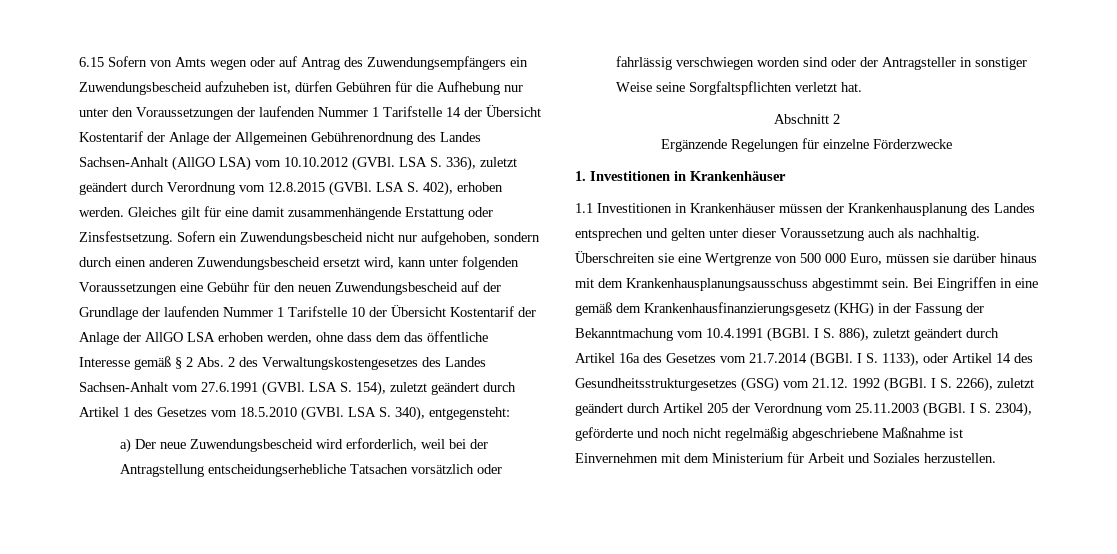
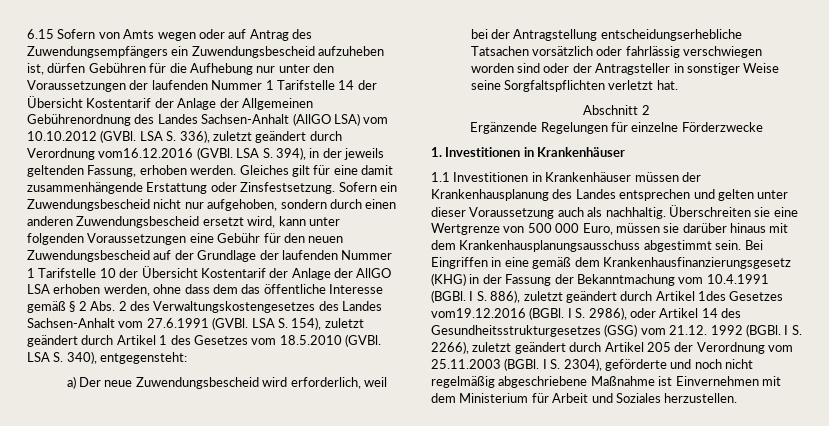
- LSA S. 336), zuletzt geändert durch Verordnung vom 12.8.2015 (GVBl. LSA S. 402), erhoben werden.
+ LSA S. 336), zuletzt geändert durch Verordnung vom16.12.2016 (GVBl. LSA S. 394), in der jeweils geltenden Fassung, erhoben werden.
- I S. 886), zuletzt geändert durch Artikel 16a des Gesetzes vom 21.7.2014 (BGBl. I S. 1133), oder Artikel 14 des Gesundheitsstrukturgesetzes (GSG) vom 21.12. 1992 (BGBl.
+ I S. 886), zuletzt geändert durch Artikel 1des Gesetzes vom19.12.2016 (BGBl. I S. 2986), oder Artikel 14 des Gesundheitsstrukturgesetzes (GSG) vom 21.12. 1992 (BGBl.

